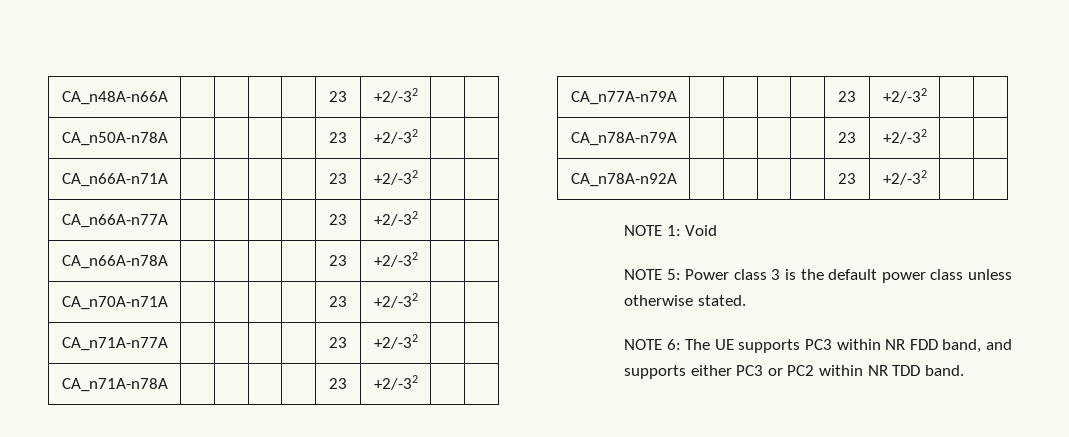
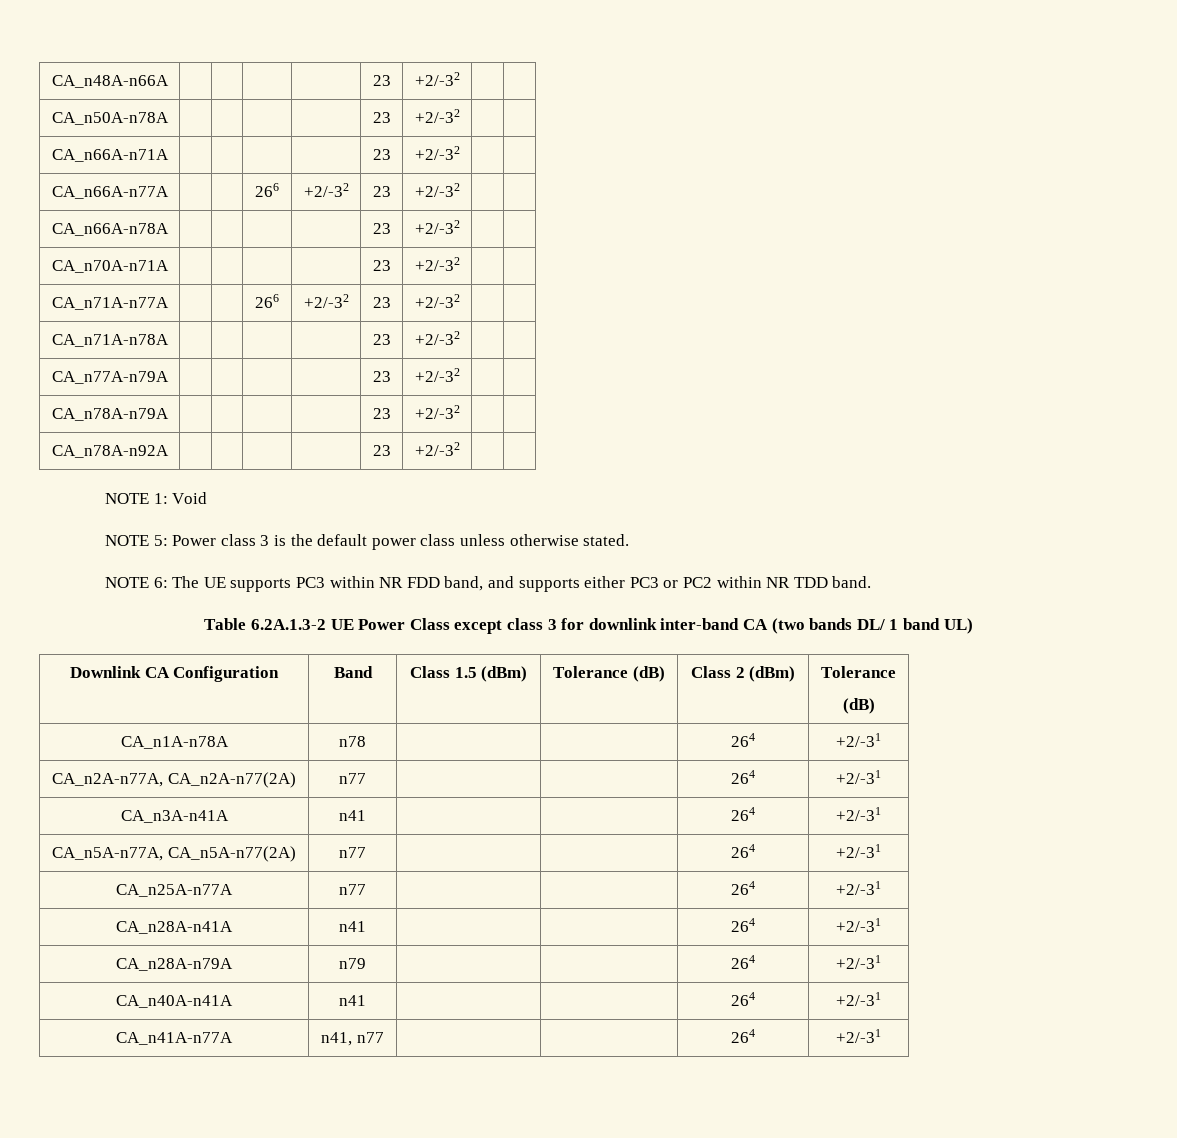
- CA_n66A-n77A | | | | | 23 | +2/-32 | |
+ CA_n66A-n77A | | | 266 | +2/-32 | 23 | +2/-32 | |
- CA_n71A-n77A | | | | | 23 | +2/-32 | |
+ CA_n71A-n77A | | | 266 | +2/-32 | 23 | +2/-32 | |
+ Table 6.2A.1.3-2 UE Power Class except class 3 for downlink inter-band CA (two bands DL/ 1 band UL)
+ Downlink CA Configuration | Band | Class 1.5 (dBm) | Tolerance (dB) | Class 2 (dBm) | Tolerance
+ (dB)
+ CA_n1A-n78A | n78 | | | 264 | +2/-31
+ CA_n2A-n77A, CA_n2A-n77(2A) | n77 | | | 264 | +2/-31
+ CA_n3A-n41A | n41 | | | 264 | +2/-31
+ CA_n5A-n77A, CA_n5A-n77(2A) | n77 | | | 264 | +2/-31
+ CA_n25A-n77A | n77 | | | 264 | +2/-31
+ CA_n28A-n41A | n41 | | | 264 | +2/-31
+ CA_n28A-n79A | n79 | | | 264 | +2/-31
+ CA_n40A-n41A | n41 | | | 264 | +2/-31
+ CA_n41A-n77A | n41, n77 | | | 264 | +2/-31

